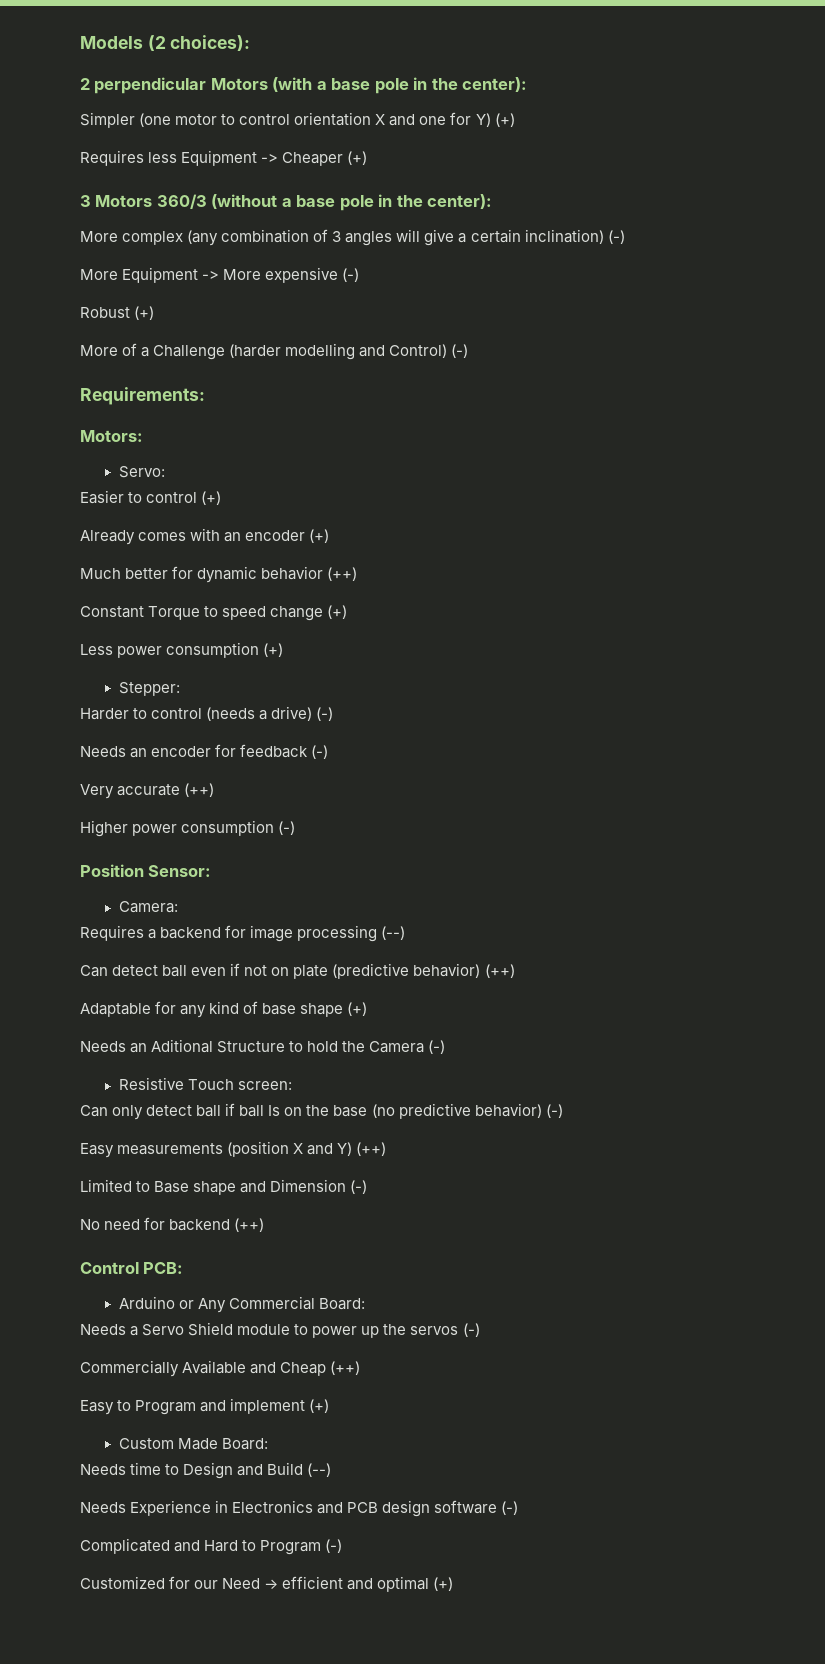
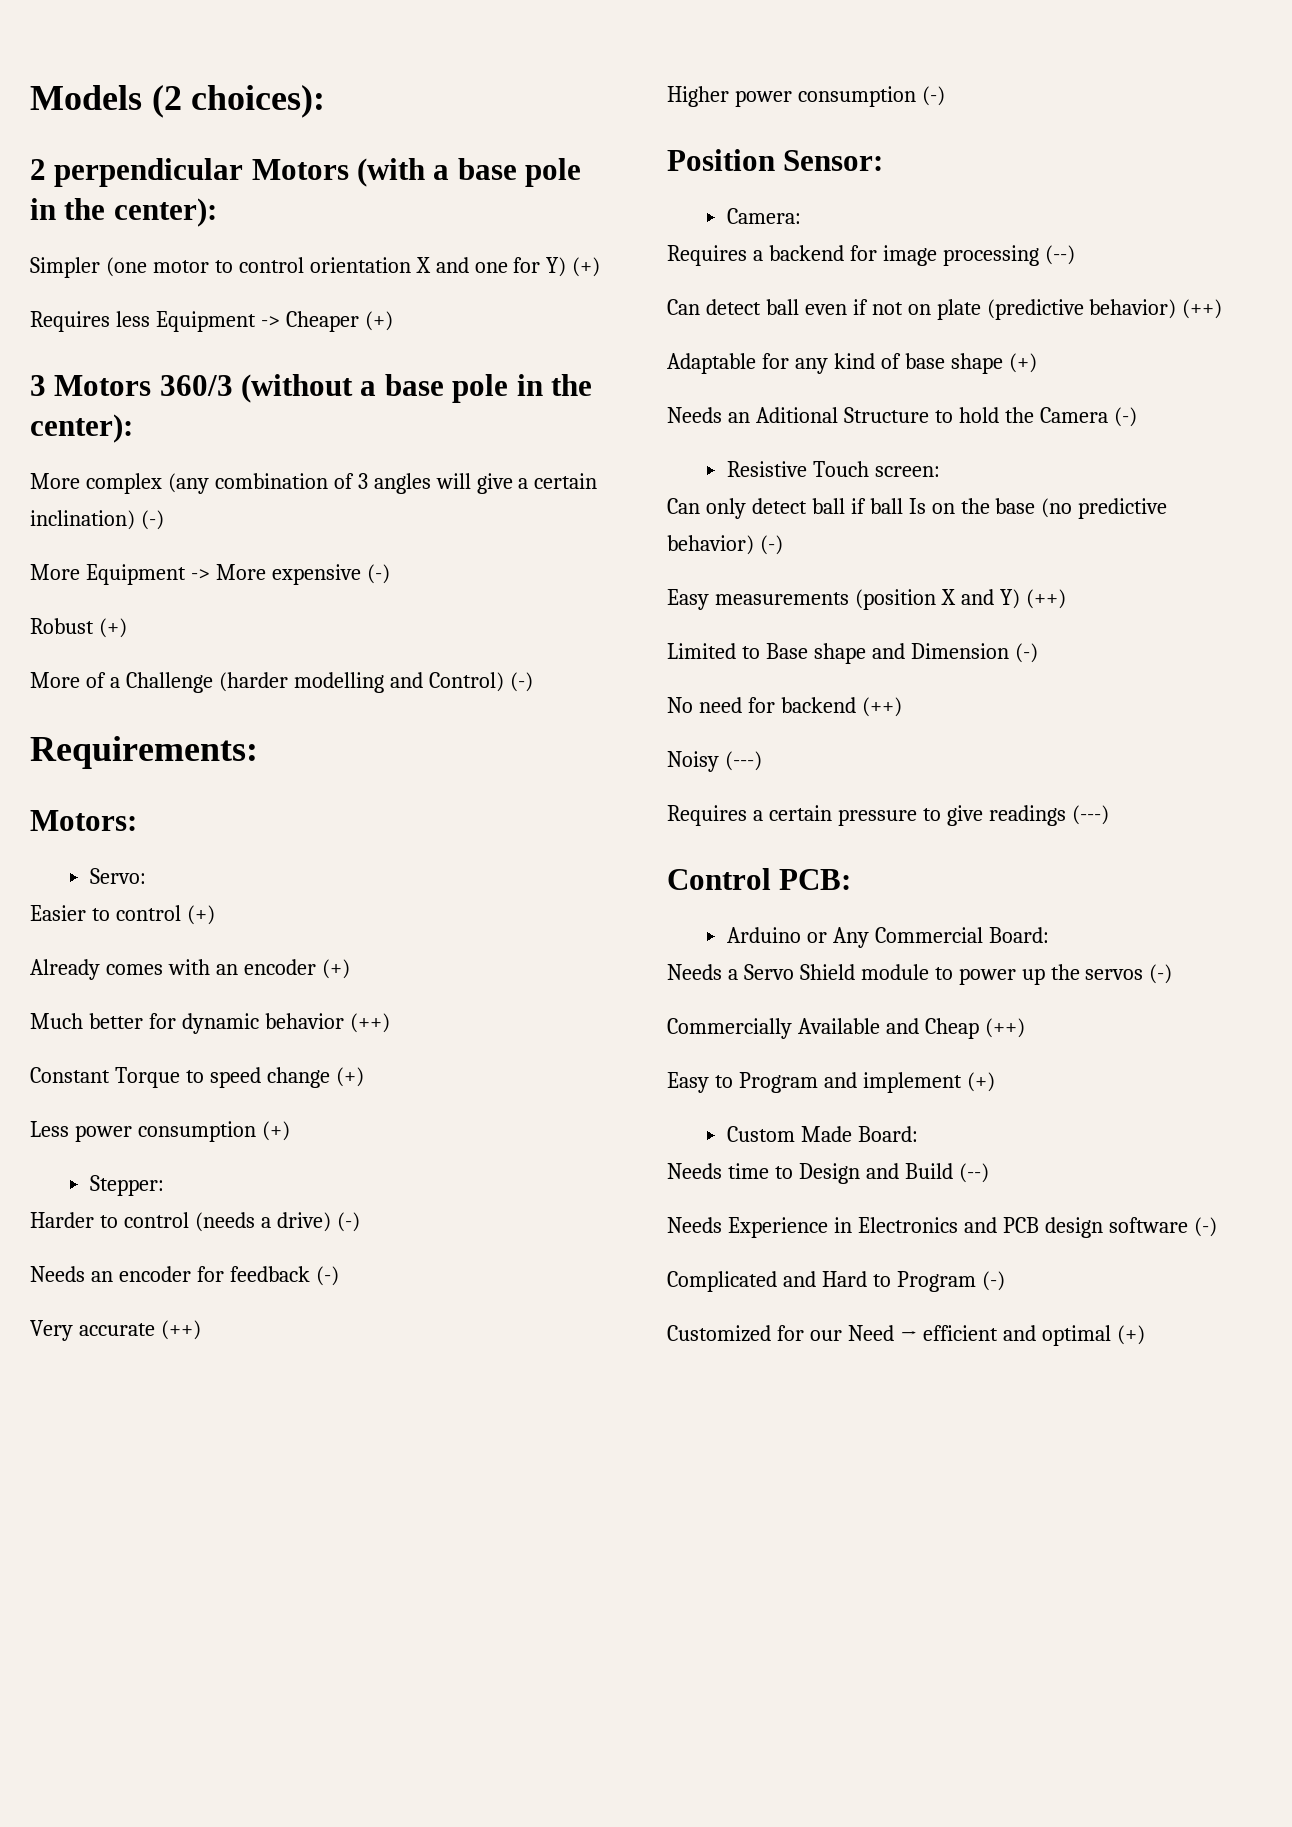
+ Noisy (---)
+ Requires a certain pressure to give readings (---)

